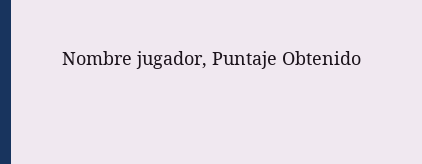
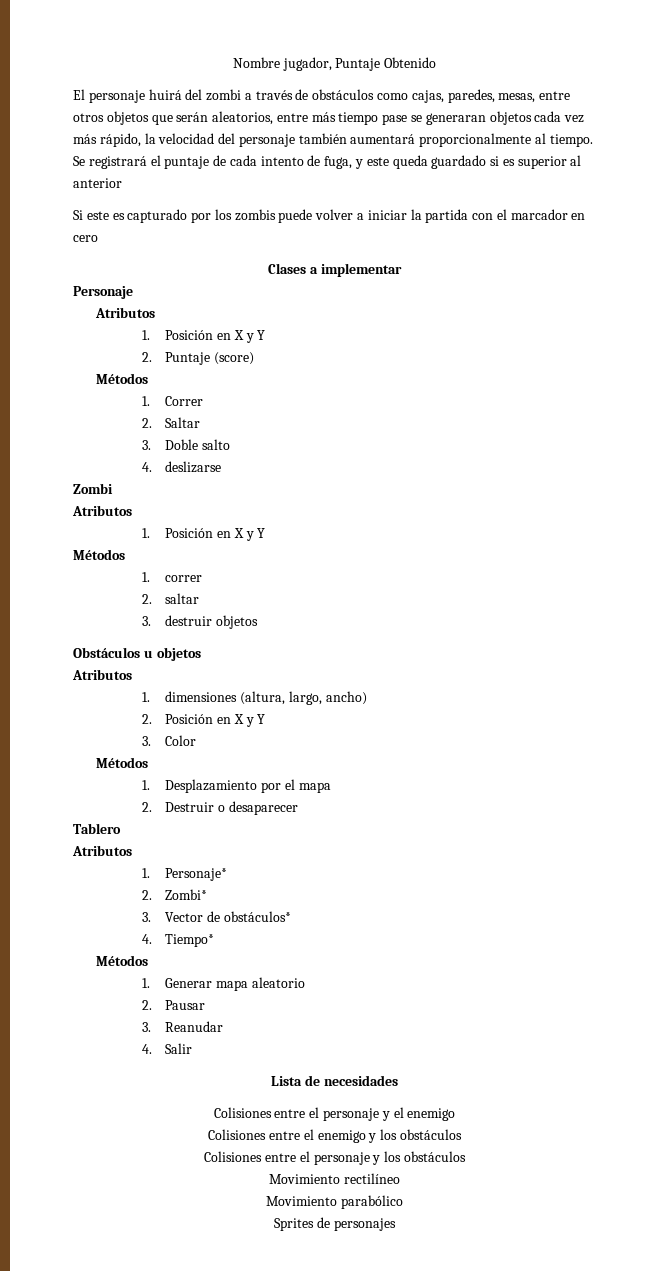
+ El personaje huirá del zombi a través de obstáculos como cajas, paredes, mesas, entre otros objetos que serán aleatorios, entre más tiempo pase se generaran objetos cada vez más rápido, la velocidad del personaje también aumentará proporcionalmente al tiempo. Se registrará el puntaje de cada intento de fuga, y este queda guardado si es superior al anterior
+ Si este es capturado por los zombis puede volver a iniciar la partida con el marcador en cero
+ Clases a implementar
+ Personaje
+ Atributos
+ 1. Posición en X y Y
+ 2. Puntaje (score)
+ Métodos
+ 1. Correr
+ 2. Saltar
+ 3. Doble salto
+ 4. deslizarse
+ Zombi
+ Atributos
+ 1. Posición en X y Y
+ Métodos
+ 1. correr
+ 2. saltar
+ 3. destruir objetos
+ Obstáculos u objetos
+ Atributos
+ 1. dimensiones (altura, largo, ancho)
+ 2. Posición en X y Y
+ 3. Color
+ Métodos
+ 1. Desplazamiento por el mapa
+ 2. Destruir o desaparecer
+ Tablero
+ Atributos
+ 1. Personaje*
+ 2. Zombi*
+ 3. Vector de obstáculos*
+ 4. Tiempo*
+ Métodos
+ 1. Generar mapa aleatorio
+ 2. Pausar
+ 3. Reanudar
+ 4. Salir
+ Lista de necesidades
+ Colisiones entre el personaje y el enemigo
+ Colisiones entre el enemigo y los obstáculos
+ Colisiones entre el personaje y los obstáculos
+ Movimiento rectilíneo
+ Movimiento parabólico
+ Sprites de personajes

